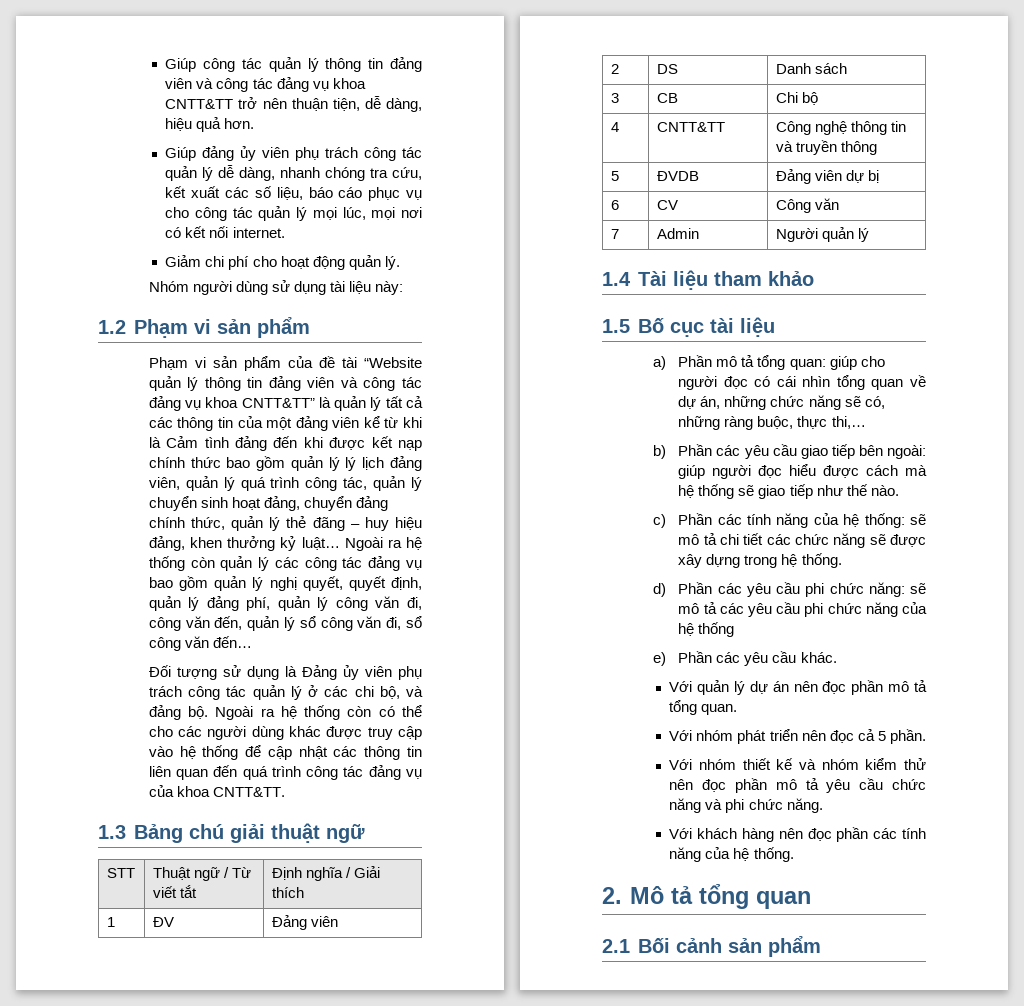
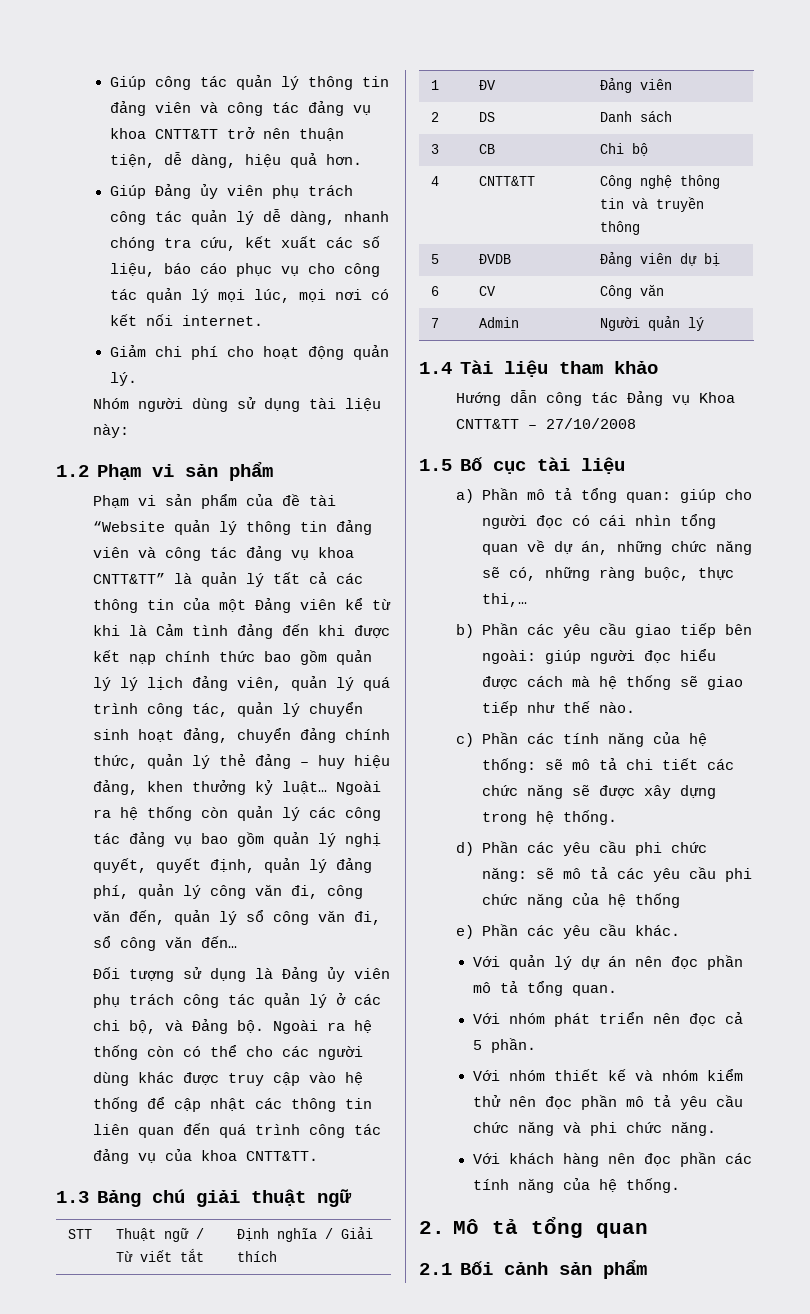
- Giúp đảng ủy viên phụ trách công tác quản lý dễ dàng, nhanh chóng tra cứu, kết xuất các số liệu, báo cáo phục vụ cho công tác quản lý mọi lúc, mọi nơi có kết nối internet.
+ Giúp Đảng ủy viên phụ trách công tác quản lý dễ dàng, nhanh chóng tra cứu, kết xuất các số liệu, báo cáo phục vụ cho công tác quản lý mọi lúc, mọi nơi có kết nối internet.
- Phạm vi sản phẩm của đề tài “Website quản lý thông tin đảng viên và công tác đảng vụ khoa CNTT&TT” là quản lý tất cả các thông tin của một đảng viên kể từ khi là Cảm tình đảng đến khi được kết nạp chính thức bao gồm quản lý lý lịch đảng viên, quản lý quá trình công tác, quản lý chuyển sinh hoạt đảng, chuyển đảng chính thức, quản lý thẻ đãng – huy hiệu đảng, khen thưởng kỷ luật…
+ Phạm vi sản phẩm của đề tài “Website quản lý thông tin đảng viên và công tác đảng vụ khoa CNTT&TT” là quản lý tất cả các thông tin của một Đảng viên kể từ khi là Cảm tình đảng đến khi được kết nạp chính thức bao gồm quản lý lý lịch đảng viên, quản lý quá trình công tác, quản lý chuyển sinh hoạt đảng, chuyển đảng chính thức, quản lý thẻ đảng – huy hiệu đảng, khen thưởng kỷ luật…
- Đối tượng sử dụng là Đảng ủy viên phụ trách công tác quản lý ở các chi bộ, và đảng bộ.
+ Đối tượng sử dụng là Đảng ủy viên phụ trách công tác quản lý ở các chi bộ, và Đảng bộ.
+ Hướng dẫn công tác Đảng vụ Khoa CNTT&TT – 27/10/2008

